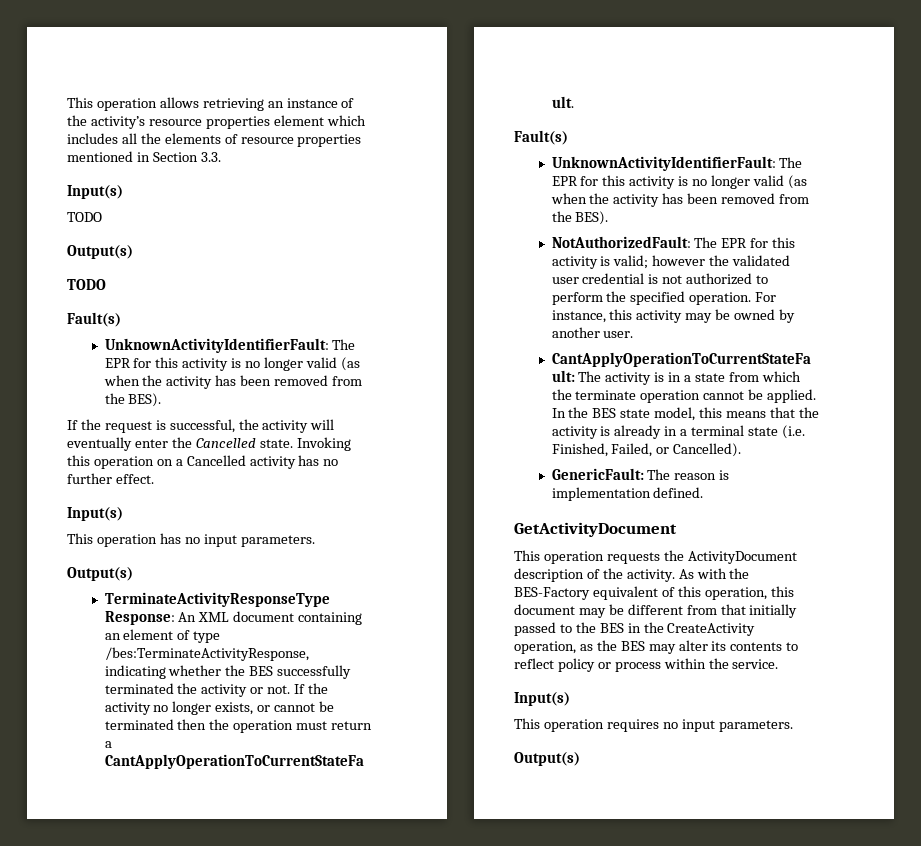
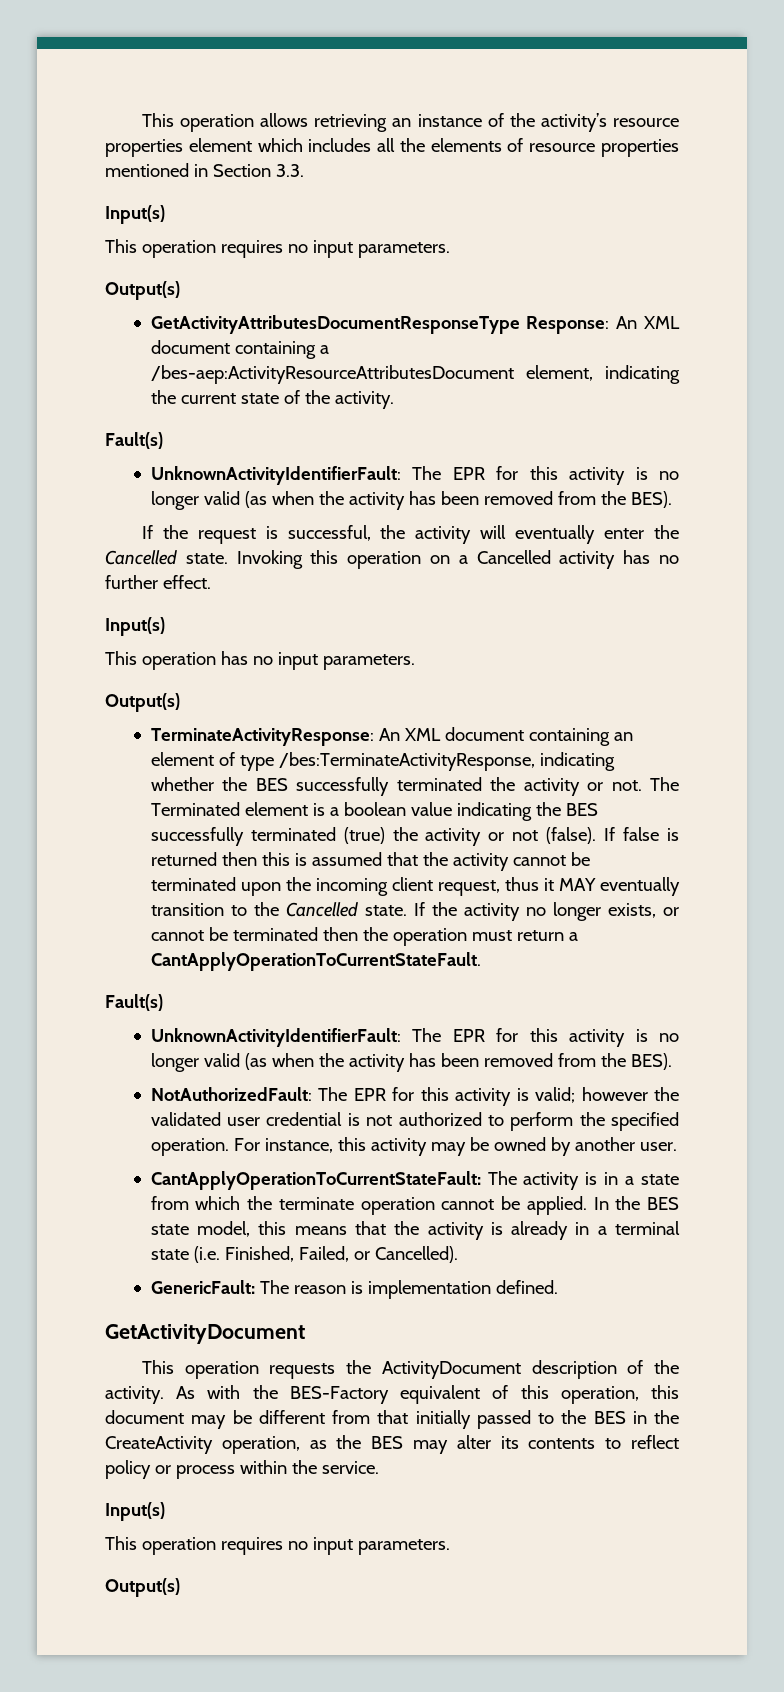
  This operation allows retrieving an instance of the activity’s resource properties element which includes all the elements of resource properties mentioned in Section 3.3.
  Input(s)
- TODO
+ This operation requires no input parameters.
  Output(s)
- TODO
+ GetActivityAttributesDocumentResponseType Response: An XML document containing a /bes-aep:ActivityResourceAttributesDocument element, indicating the current state of the activity.
- TerminateActivityResponseType Response: An XML document containing an element of type /bes:TerminateActivityResponse, indicating whether the BES successfully terminated the activity or not.
+ TerminateActivityResponse: An XML document containing an element of type /bes:TerminateActivityResponse, indicating whether the BES successfully terminated the activity or not.
+ The Terminated element is a boolean value indicating the BES successfully terminated (true) the activity or not (false). If false is returned then this is assumed that the activity cannot be terminated upon the incoming client request, thus it MAY eventually transition to the Cancelled state.

